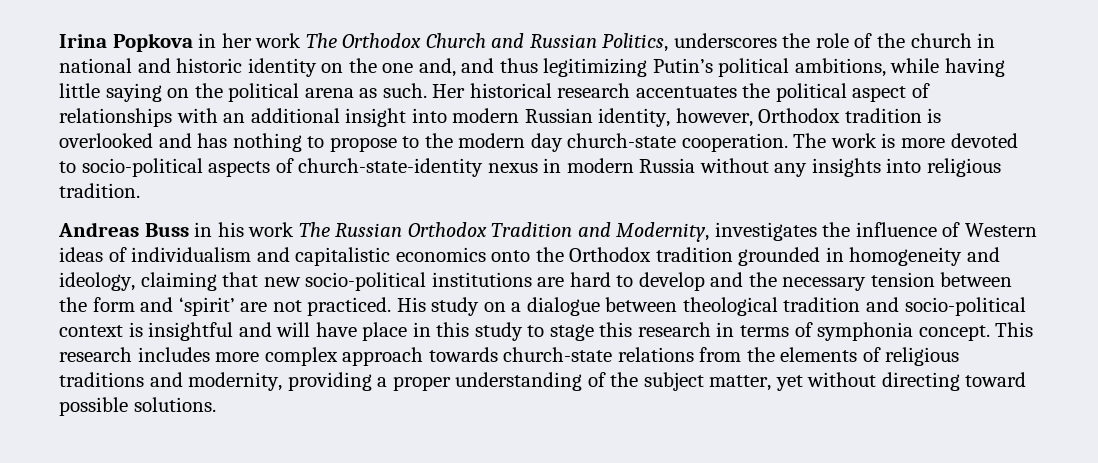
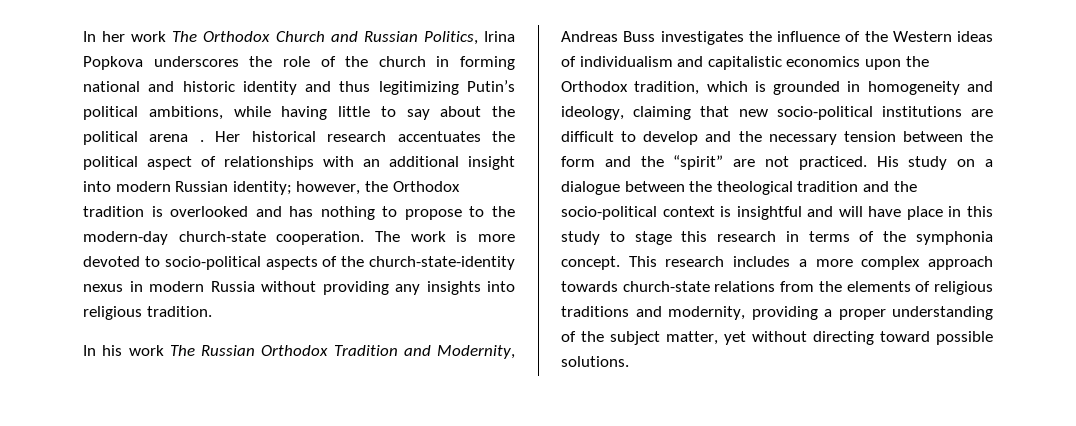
- Irina Popkova in her work The Orthodox Church and Russian Politics, underscores the role of the church in national and historic identity on the one and, and thus legitimizing Putin’s political ambitions, while having little saying on the political arena as such.
+ In her work The Orthodox Church and Russian Politics, Irina Popkova underscores the role of the church in forming national and historic identity and thus legitimizing Putin’s political ambitions, while having little to say about the political arena .
- Her historical research accentuates the political aspect of relationships with an additional insight into modern Russian identity, however, Orthodox tradition is overlooked and has nothing to propose to the modern day church-state cooperation.
+ Her historical research accentuates the political aspect of relationships with an additional insight into modern Russian identity; however, the Orthodox tradition is overlooked and has nothing to propose to the modern-day church-state cooperation.
- The work is more devoted to socio-political aspects of church-state-identity nexus in modern Russia without any insights into religious tradition.
+ The work is more devoted to socio-political aspects of the church-state-identity nexus in modern Russia without providing any insights into religious tradition.
- Andreas Buss in his work The Russian Orthodox Tradition and Modernity, investigates the influence of Western ideas of individualism and capitalistic economics onto the Orthodox tradition grounded in homogeneity and ideology, claiming that new socio-political institutions are hard to develop and the necessary tension between the form and ‘spirit’ are not practiced.
+ In his work The Russian Orthodox Tradition and Modernity, Andreas Buss investigates the influence of the Western ideas of individualism and capitalistic economics upon the Orthodox tradition, which is grounded in homogeneity and ideology, claiming that new socio-political institutions are difficult to develop and the necessary tension between the form and the “spirit” are not practiced.
- His study on a dialogue between theological tradition and socio-political context is insightful and will have place in this study to stage this research in terms of symphonia concept.
+ His study on a dialogue between the theological tradition and the socio-political context is insightful and will have place in this study to stage this research in terms of the symphonia concept.
- This research includes more complex approach towards church-state relations from the elements of religious traditions and modernity, providing a proper understanding of the subject matter, yet without directing toward possible solutions.
+ This research includes a more complex approach towards church-state relations from the elements of religious traditions and modernity, providing a proper understanding of the subject matter, yet without directing toward possible solutions.

